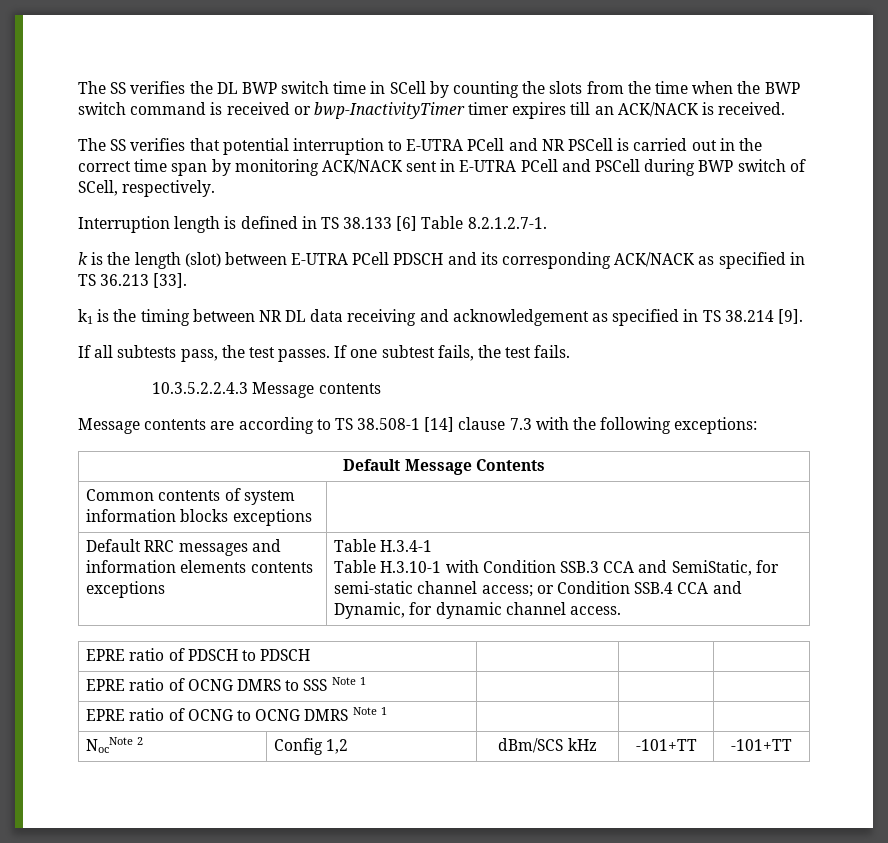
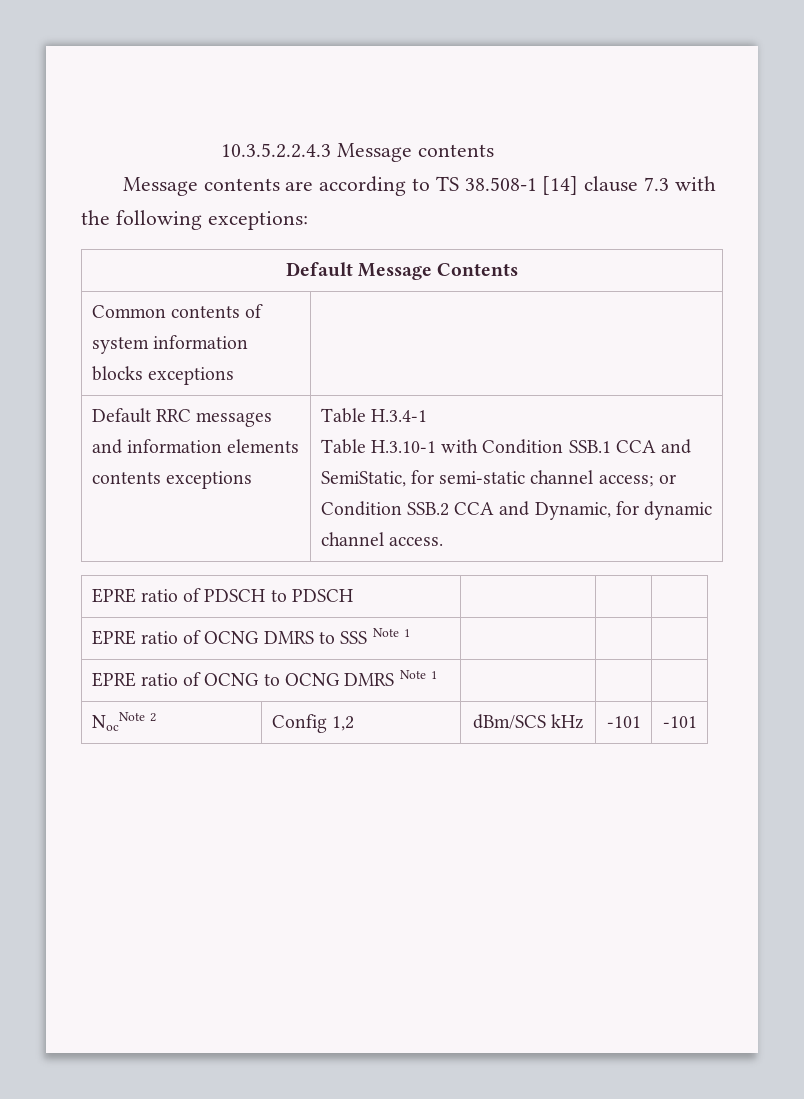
- The SS verifies the DL BWP switch time in SCell by counting the slots from the time when the BWP switch command is received or bwp-InactivityTimer timer expires till an ACK/NACK is received.
- The SS verifies that potential interruption to E-UTRA PCell and NR PSCell is carried out in the correct time span by monitoring ACK/NACK sent in E-UTRA PCell and PSCell during BWP switch of SCell, respectively.
- Interruption length is defined in TS 38.133 [6] Table 8.2.1.2.7-1.
- k is the length (slot) between E-UTRA PCell PDSCH and its corresponding ACK/NACK as specified in TS 36.213 [33].
- k1 is the timing between NR DL data receiving and acknowledgement as specified in TS 38.214 [9].
- If all subtests pass, the test passes. If one subtest fails, the test fails.
  Default RRC messages and information elements contents exceptions | Table H.3.4-1
- Table H.3.10-1 with Condition SSB.3 CCA and SemiStatic, for semi-static channel access; or Condition SSB.4 CCA and Dynamic, for dynamic channel access.
+ Table H.3.10-1 with Condition SSB.1 CCA and SemiStatic, for semi-static channel access; or Condition SSB.2 CCA and Dynamic, for dynamic channel access.
- NocNote 2 | Config 1,2 | dBm/SCS kHz | -101+TT | -101+TT
+ NocNote 2 | Config 1,2 | dBm/SCS kHz | -101 | -101

